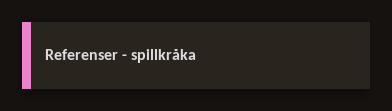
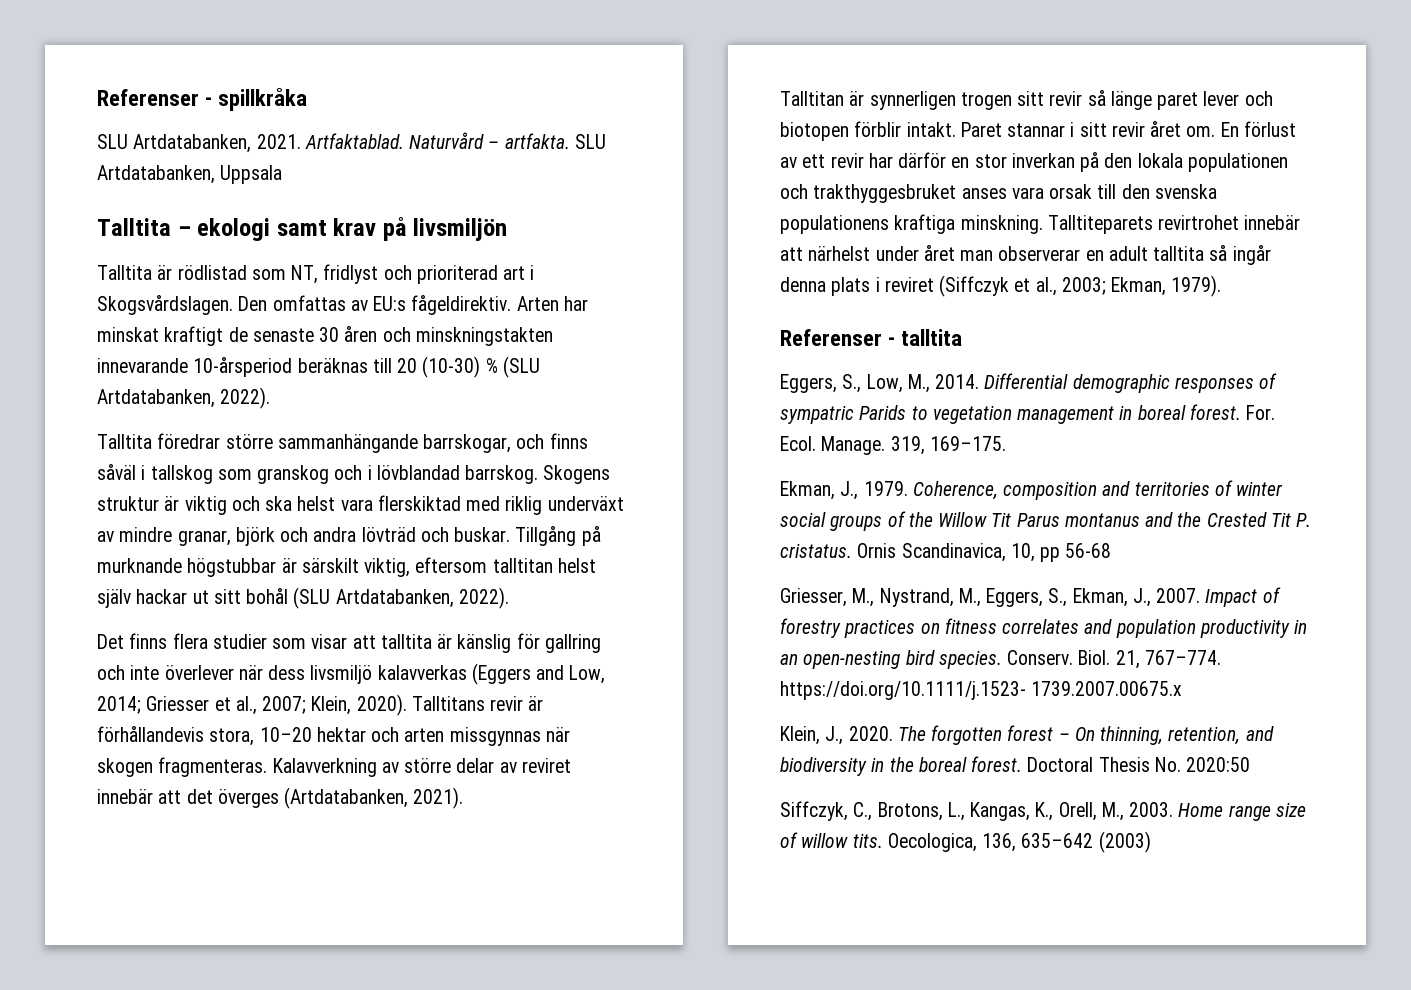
+ SLU Artdatabanken, 2021. Artfaktablad. Naturvård – artfakta. SLU Artdatabanken, Uppsala
+ Talltita – ekologi samt krav på livsmiljön
+ Talltita är rödlistad som NT, fridlyst och prioriterad art i Skogsvårdslagen. Den omfattas av EU:s fågeldirektiv. Arten har minskat kraftigt de senaste 30 åren och minskningstakten innevarande 10-årsperiod beräknas till 20 (10-30) % (SLU Artdatabanken, 2022).
+ Talltita föredrar större sammanhängande barrskogar, och finns såväl i tallskog som granskog och i lövblandad barrskog. Skogens struktur är viktig och ska helst vara flerskiktad med riklig underväxt av mindre granar, björk och andra lövträd och buskar. Tillgång på murknande högstubbar är särskilt viktig, eftersom talltitan helst själv hackar ut sitt bohål (SLU Artdatabanken, 2022).
+ Det finns flera studier som visar att talltita är känslig för gallring och inte överlever när dess livsmiljö kalavverkas (Eggers and Low, 2014; Griesser et al., 2007; Klein, 2020). Talltitans revir är förhållandevis stora, 10–20 hektar och arten missgynnas när skogen fragmenteras. Kalavverkning av större delar av reviret innebär att det överges (Artdatabanken, 2021).
+ Talltitan är synnerligen trogen sitt revir så länge paret lever och biotopen förblir intakt. Paret stannar i sitt revir året om. En förlust av ett revir har därför en stor inverkan på den lokala populationen och trakthyggesbruket anses vara orsak till den svenska populationens kraftiga minskning. Talltiteparets revirtrohet innebär att närhelst under året man observerar en adult talltita så ingår denna plats i reviret (Siffczyk et al., 2003; Ekman, 1979).
+ Referenser - talltita
+ Eggers, S., Low, M., 2014. Differential demographic responses of sympatric Parids to vegetation management in boreal forest. For. Ecol. Manage. 319, 169–175.
+ Ekman, J., 1979. Coherence, composition and territories of winter social groups of the Willow Tit Parus montanus and the Crested Tit P. cristatus. Ornis Scandinavica, 10, pp 56-68
+ Griesser, M., Nystrand, M., Eggers, S., Ekman, J., 2007. Impact of forestry practices on fitness correlates and population productivity in an open-nesting bird species. Conserv. Biol. 21, 767–774. https://doi.org/10.1111/j.1523- 1739.2007.00675.x
+ Klein, J., 2020. The forgotten forest – On thinning, retention, and biodiversity in the boreal forest. Doctoral Thesis No. 2020:50
+ Siffczyk, C., Brotons, L., Kangas, K., Orell, M., 2003. Home range size of willow tits. Oecologica, 136, 635–642 (2003)

